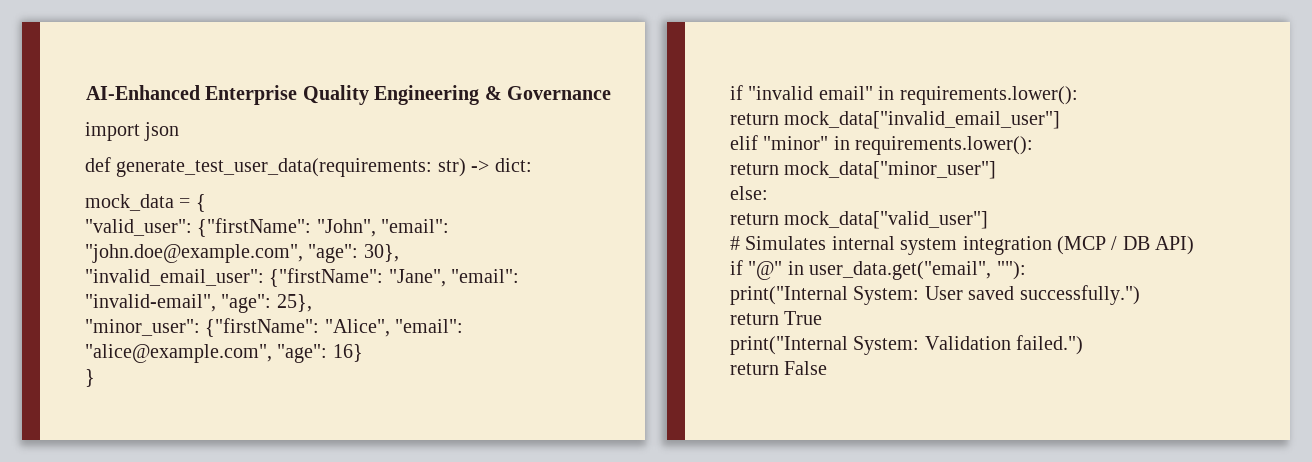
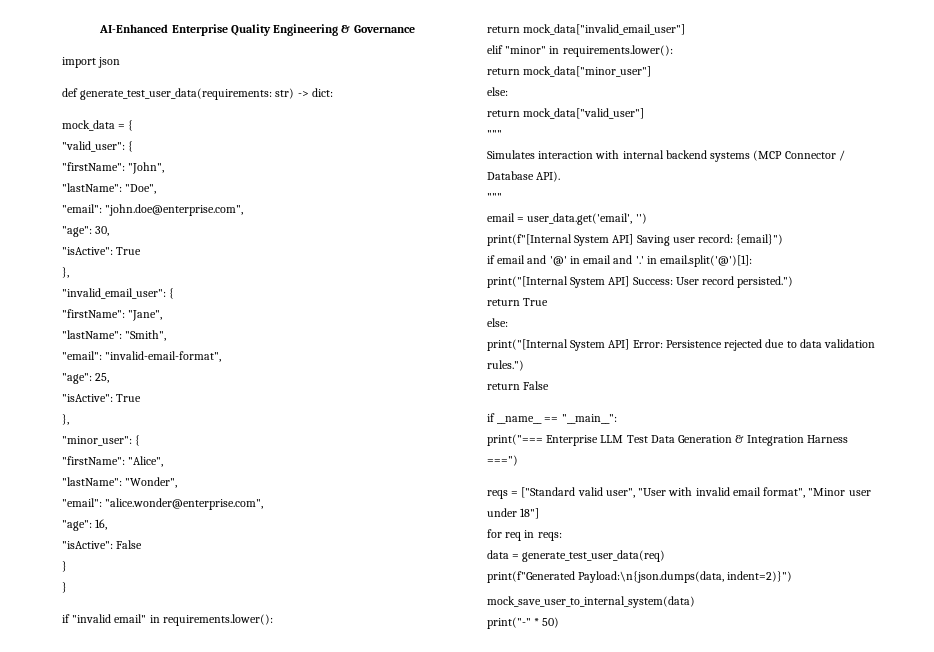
- "valid_user": {"firstName": "John", "email": "john.doe@example.com", "age": 30},
+ "valid_user": {
+ "firstName": "John",
+ "lastName": "Doe",
+ "email": "john.doe@enterprise.com",
+ "age": 30,
+ "isActive": True
+ },
- "invalid_email_user": {"firstName": "Jane", "email": "invalid-email", "age": 25},
+ "invalid_email_user": {
+ "firstName": "Jane",
+ "lastName": "Smith",
+ "email": "invalid-email-format",
+ "age": 25,
+ "isActive": True
+ },
- "minor_user": {"firstName": "Alice", "email": "alice@example.com", "age": 16}
+ "minor_user": {
+ "firstName": "Alice",
+ "lastName": "Wonder",
+ "email": "alice.wonder@enterprise.com",
+ "age": 16,
+ "isActive": False
+ }
  return mock_data["valid_user"]
- # Simulates internal system integration (MCP / DB API)
- if "@" in user_data.get("email", ""):
- print("Internal System: User saved successfully.")
+ """
+ Simulates interaction with internal backend systems (MCP Connector / Database API).
+ """
+ email = user_data.get('email', '')
+ print(f"[Internal System API] Saving user record: {email}")
+ if email and '@' in email and '.' in email.split('@')[1]:
+ print("[Internal System API] Success: User record persisted.")
  return True
- print("Internal System: Validation failed.")
+ else:
+ print("[Internal System API] Error: Persistence rejected due to data validation rules.")
  return False
+ if __name__ == "__main__":
+ print("=== Enterprise LLM Test Data Generation & Integration Harness ===")
+ reqs = ["Standard valid user", "User with invalid email format", "Minor user under 18"]
+ for req in reqs:
+ data = generate_test_user_data(req)
+ print(f"Generated Payload:\n{json.dumps(data, indent=2)}")
+ mock_save_user_to_internal_system(data)
+ print("-" * 50)

